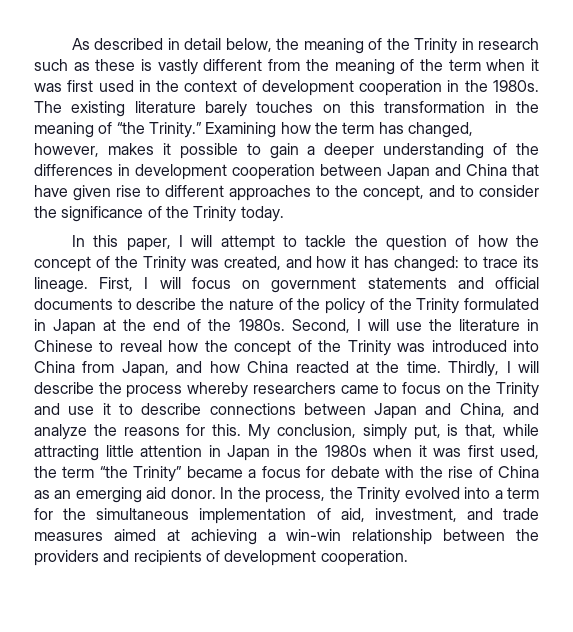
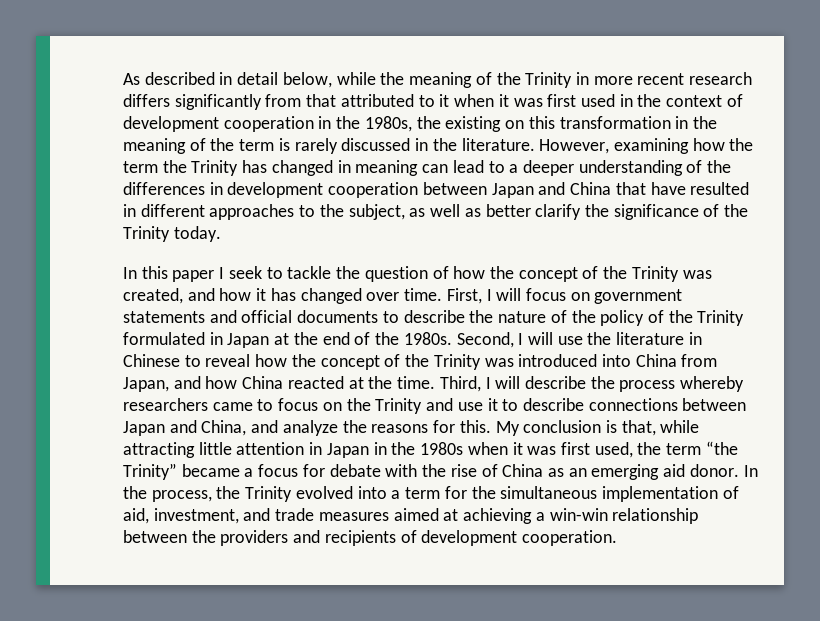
- As described in detail below, the meaning of the Trinity in research such as these is vastly different from the meaning of the term when it was first used in the context of development cooperation in the 1980s. The existing literature barely touches on this transformation in the meaning of “the Trinity.” Examining how the term has changed, however, makes it possible to gain a deeper understanding of the differences in development cooperation between Japan and China that have given rise to different approaches to the concept, and to consider the significance of the Trinity today.
+ As described in detail below, while the meaning of the Trinity in more recent research differs significantly from that attributed to it when it was first used in the context of development cooperation in the 1980s, the existing on this transformation in the meaning of the term is rarely discussed in the literature. However, examining how the term the Trinity has changed in meaning can lead to a deeper understanding of the differences in development cooperation between Japan and China that have resulted in different approaches to the subject, as well as better clarify the significance of the Trinity today.
- In this paper, I will attempt to tackle the question of how the concept of the Trinity was created, and how it has changed: to trace its lineage.
+ In this paper I seek to tackle the question of how the concept of the Trinity was created, and how it has changed over time.
- Thirdly, I will describe the process whereby researchers came to focus on the Trinity and use it to describe connections between Japan and China, and analyze the reasons for this.
+ Third, I will describe the process whereby researchers came to focus on the Trinity and use it to describe connections between Japan and China, and analyze the reasons for this.
- My conclusion, simply put, is that, while attracting little attention in Japan in the 1980s when it was first used, the term “the Trinity” became a focus for debate with the rise of China as an emerging aid donor.
+ My conclusion is that, while attracting little attention in Japan in the 1980s when it was first used, the term “the Trinity” became a focus for debate with the rise of China as an emerging aid donor.

